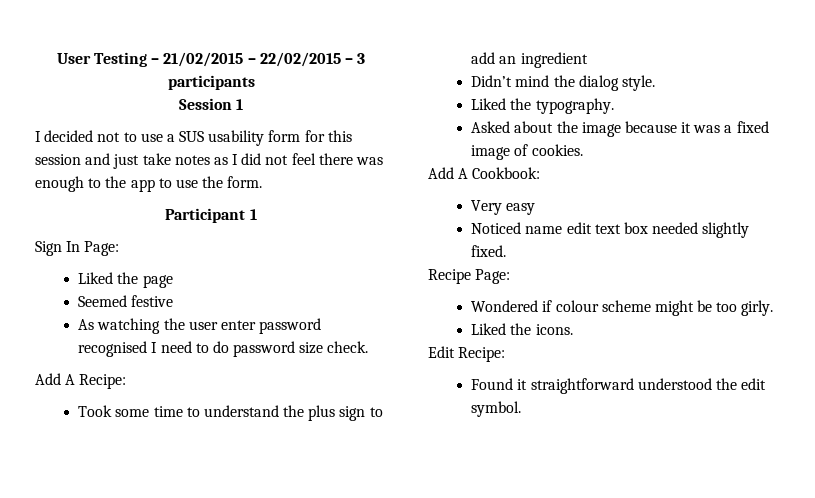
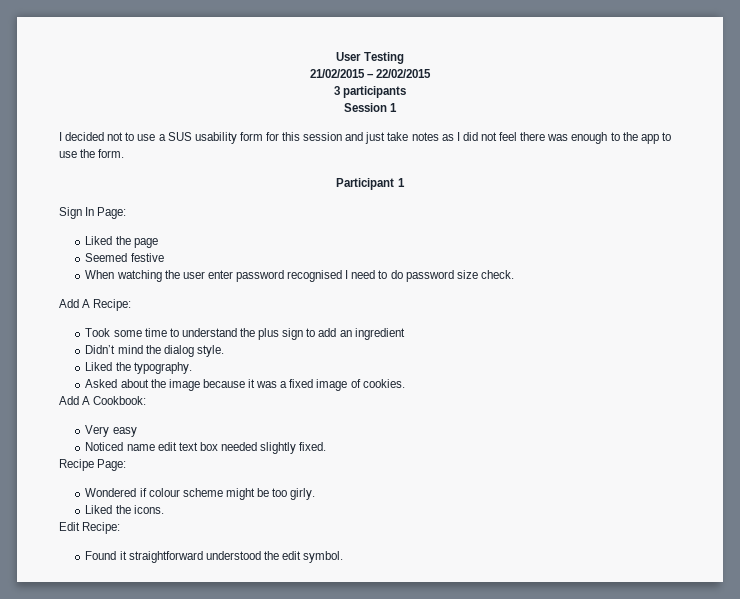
- User Testing – 21/02/2015 – 22/02/2015 – 3 participants
+ User Testing
+ 21/02/2015 – 22/02/2015
+ 3 participants
- As watching the user enter password recognised I need to do password size check.
+ When watching the user enter password recognised I need to do password size check.

